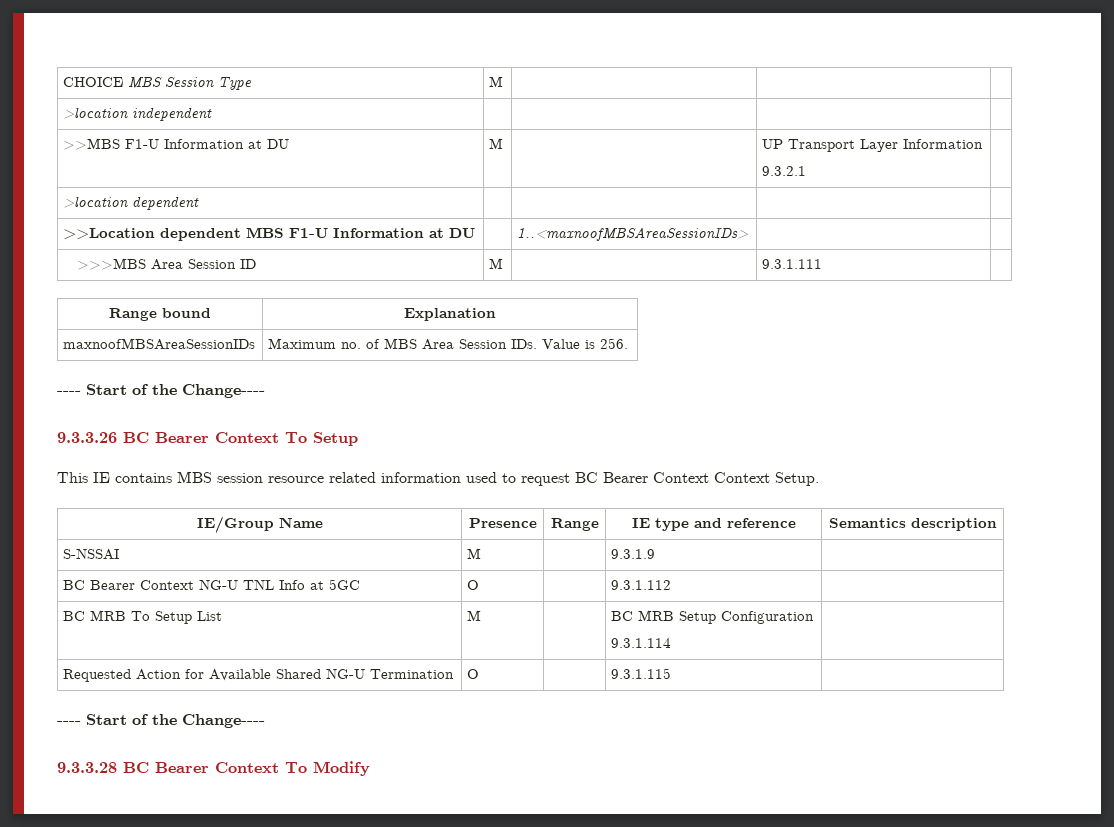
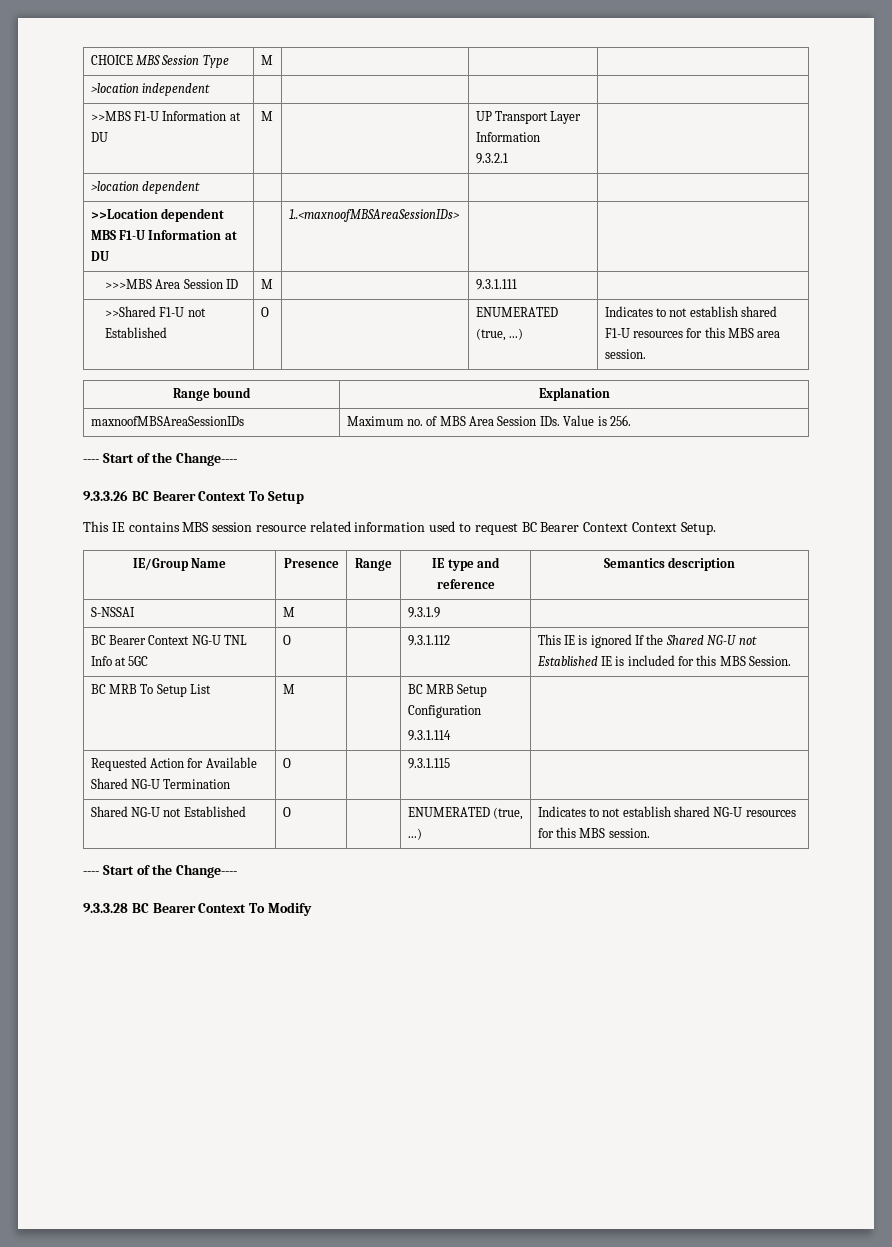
+ >>Shared F1-U not Established | O | | ENUMERATED (true, ...) | Indicates to not establish shared F1-U resources for this MBS area session.
- BC Bearer Context NG-U TNL Info at 5GC | O | | 9.3.1.112 |
+ BC Bearer Context NG-U TNL Info at 5GC | O | | 9.3.1.112 | This IE is ignored If the Shared NG-U not Established IE is included for this MBS Session.
+ Shared NG-U not Established | O | | ENUMERATED (true, ...) | Indicates to not establish shared NG-U resources for this MBS session.

